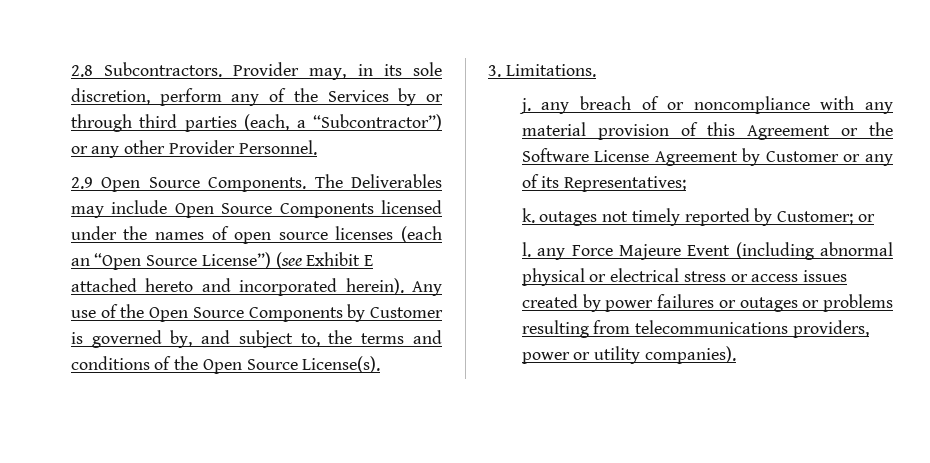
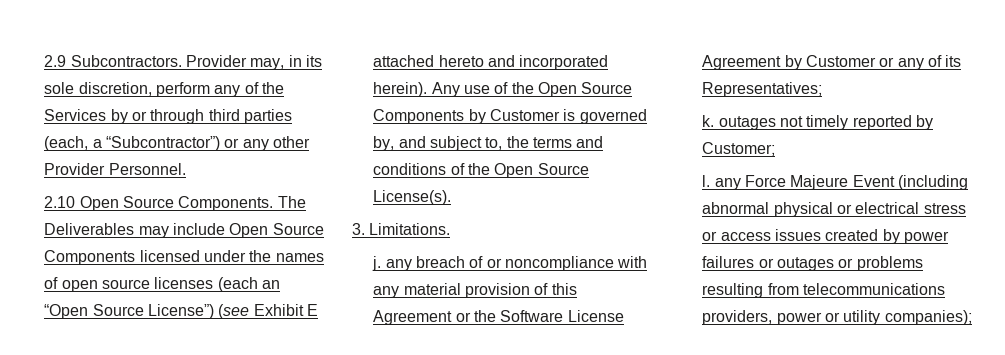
- 2.8 Subcontractors.
+ 2.9 Subcontractors.
- 2.9 Open Source Components.
+ 2.10 Open Source Components.
- k. outages not timely reported by Customer; or
+ k. outages not timely reported by Customer;
- l. any Force Majeure Event (including abnormal physical or electrical stress or access issues created by power failures or outages or problems resulting from telecommunications providers, power or utility companies).
+ l. any Force Majeure Event (including abnormal physical or electrical stress or access issues created by power failures or outages or problems resulting from telecommunications providers, power or utility companies);

